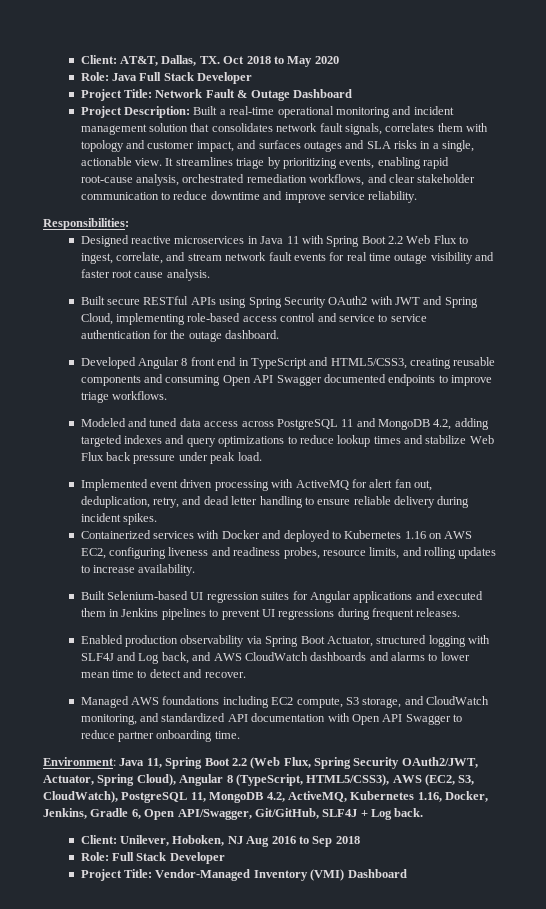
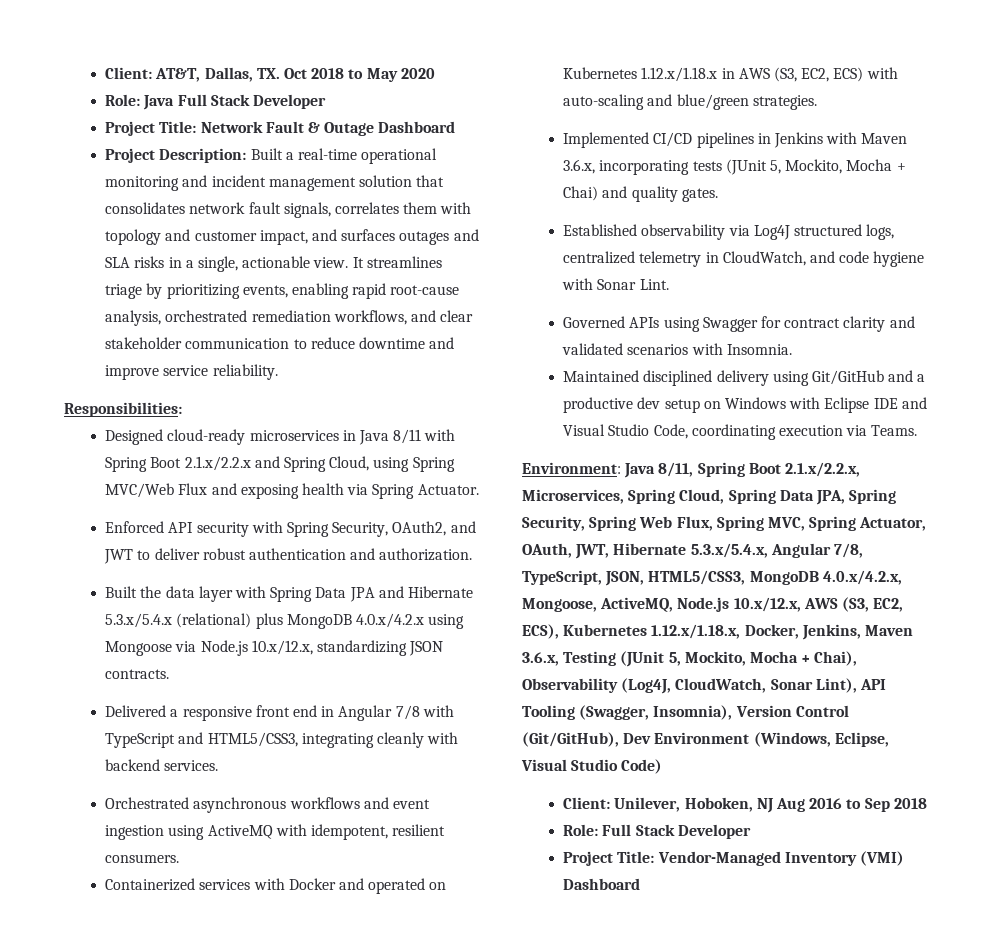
- Designed reactive microservices in Java 11 with Spring Boot 2.2 Web Flux to ingest, correlate, and stream network fault events for real time outage visibility and faster root cause analysis.
- Built secure RESTful APIs using Spring Security OAuth2 with JWT and Spring Cloud, implementing role-based access control and service to service authentication for the outage dashboard.
- Developed Angular 8 front end in TypeScript and HTML5/CSS3, creating reusable components and consuming Open API Swagger documented endpoints to improve triage workflows.
- Modeled and tuned data access across PostgreSQL 11 and MongoDB 4.2, adding targeted indexes and query optimizations to reduce lookup times and stabilize Web Flux back pressure under peak load.
- Implemented event driven processing with ActiveMQ for alert fan out, deduplication, retry, and dead letter handling to ensure reliable delivery during incident spikes.
+ Designed cloud-ready microservices in Java 8/11 with Spring Boot 2.1.x/2.2.x and Spring Cloud, using Spring MVC/Web Flux and exposing health via Spring Actuator.
+ Enforced API security with Spring Security, OAuth2, and JWT to deliver robust authentication and authorization.
+ Built the data layer with Spring Data JPA and Hibernate 5.3.x/5.4.x (relational) plus MongoDB 4.0.x/4.2.x using Mongoose via Node.js 10.x/12.x, standardizing JSON contracts.
+ Delivered a responsive front end in Angular 7/8 with TypeScript and HTML5/CSS3, integrating cleanly with backend services.
+ Orchestrated asynchronous workflows and event ingestion using ActiveMQ with idempotent, resilient consumers.
- Containerized services with Docker and deployed to Kubernetes 1.16 on AWS EC2, configuring liveness and readiness probes, resource limits, and rolling updates to increase availability.
- Built Selenium-based UI regression suites for Angular applications and executed them in Jenkins pipelines to prevent UI regressions during frequent releases.
- Enabled production observability via Spring Boot Actuator, structured logging with SLF4J and Log back, and AWS CloudWatch dashboards and alarms to lower mean time to detect and recover.
- Managed AWS foundations including EC2 compute, S3 storage, and CloudWatch monitoring, and standardized API documentation with Open API Swagger to reduce partner onboarding time.
+ Containerized services with Docker and operated on Kubernetes 1.12.x/1.18.x in AWS (S3, EC2, ECS) with auto-scaling and blue/green strategies.
+ Implemented CI/CD pipelines in Jenkins with Maven 3.6.x, incorporating tests (JUnit 5, Mockito, Mocha + Chai) and quality gates.
+ Established observability via Log4J structured logs, centralized telemetry in CloudWatch, and code hygiene with Sonar Lint.
+ Governed APIs using Swagger for contract clarity and validated scenarios with Insomnia.
+ Maintained disciplined delivery using Git/GitHub and a productive dev setup on Windows with Eclipse IDE and Visual Studio Code, coordinating execution via Teams.
- Environment: Java 11, Spring Boot 2.2 (Web Flux, Spring Security OAuth2/JWT, Actuator, Spring Cloud), Angular 8 (TypeScript, HTML5/CSS3), AWS (EC2, S3, CloudWatch), PostgreSQL 11, MongoDB 4.2, ActiveMQ, Kubernetes 1.16, Docker, Jenkins, Gradle 6, Open API/Swagger, Git/GitHub, SLF4J + Log back.
+ Environment: Java 8/11, Spring Boot 2.1.x/2.2.x, Microservices, Spring Cloud, Spring Data JPA, Spring Security, Spring Web Flux, Spring MVC, Spring Actuator, OAuth, JWT, Hibernate 5.3.x/5.4.x, Angular 7/8, TypeScript, JSON, HTML5/CSS3, MongoDB 4.0.x/4.2.x, Mongoose, ActiveMQ, Node.js 10.x/12.x, AWS (S3, EC2, ECS), Kubernetes 1.12.x/1.18.x, Docker, Jenkins, Maven 3.6.x, Testing (JUnit 5, Mockito, Mocha + Chai), Observability (Log4J, CloudWatch, Sonar Lint), API Tooling (Swagger, Insomnia), Version Control (Git/GitHub), Dev Environment (Windows, Eclipse, Visual Studio Code)

